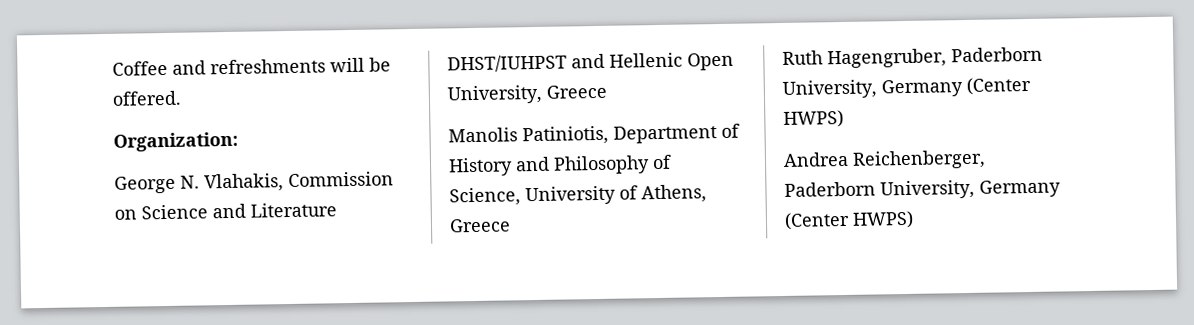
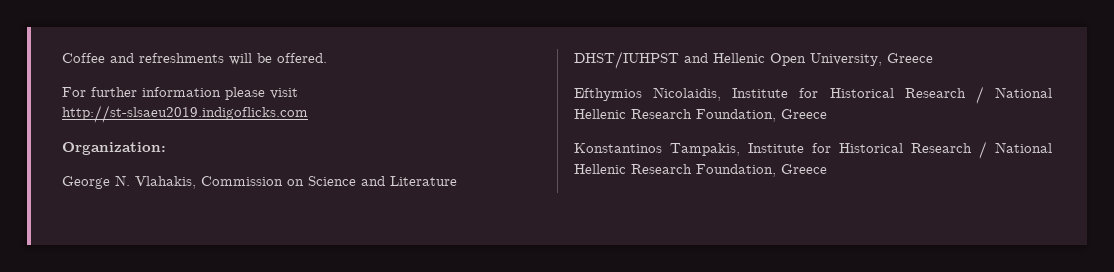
+ For further information please visit http://st-slsaeu2019.indigoflicks.com
- Manolis Patiniotis, Department of History and Philosophy of Science, University of Athens, Greece
- Ruth Hagengruber, Paderborn University, Germany (Center HWPS)
- Andrea Reichenberger, Paderborn University, Germany (Center HWPS)
+ Efthymios Nicolaidis, Institute for Historical Research / National Hellenic Research Foundation, Greece
+ Konstantinos Tampakis, Institute for Historical Research / National Hellenic Research Foundation, Greece

